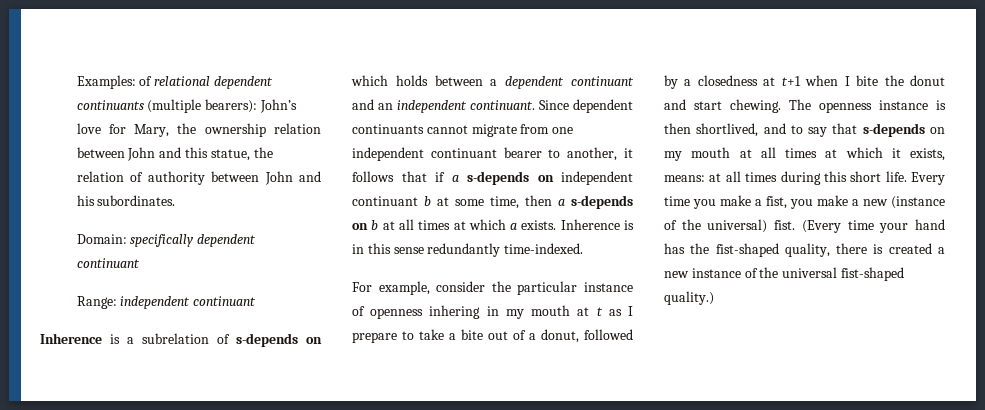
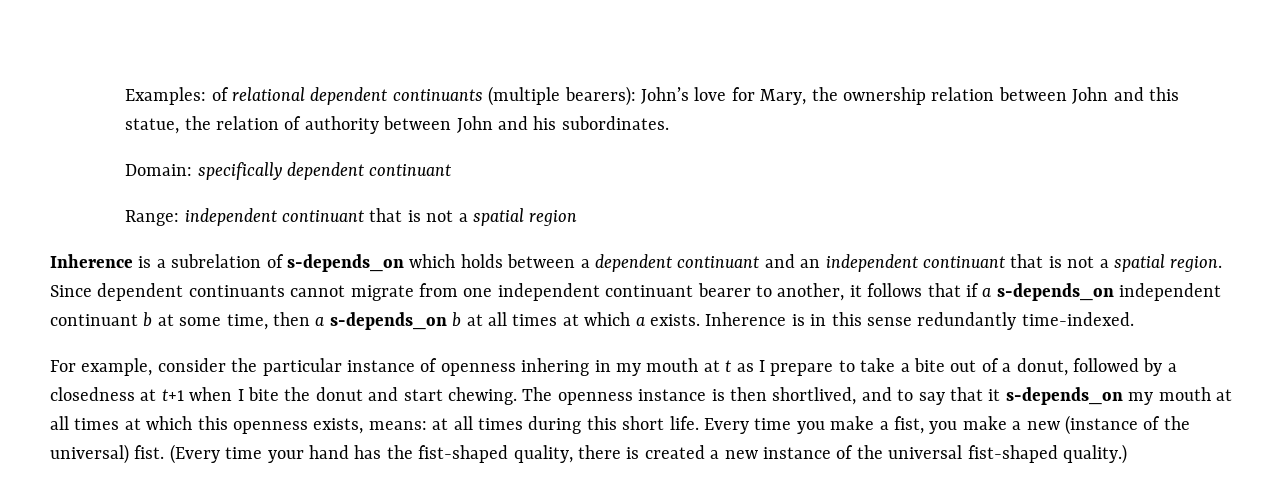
- Range: independent continuant
+ Range: independent continuant that is not a spatial region
- Inherence is a subrelation of s-depends on which holds between a dependent continuant and an independent continuant.
+ Inherence is a subrelation of s-depends_on which holds between a dependent continuant and an independent continuant that is not a spatial region.
- Since dependent continuants cannot migrate from one independent continuant bearer to another, it follows that if a s-depends on independent continuant b at some time, then a s-depends on b at all times at which a exists.
+ Since dependent continuants cannot migrate from one independent continuant bearer to another, it follows that if a s-depends_on independent continuant b at some time, then a s-depends_on b at all times at which a exists.
- The openness instance is then shortlived, and to say that s-depends on my mouth at all times at which it exists, means: at all times during this short life.
+ The openness instance is then shortlived, and to say that it s-depends_on my mouth at all times at which this openness exists, means: at all times during this short life.

